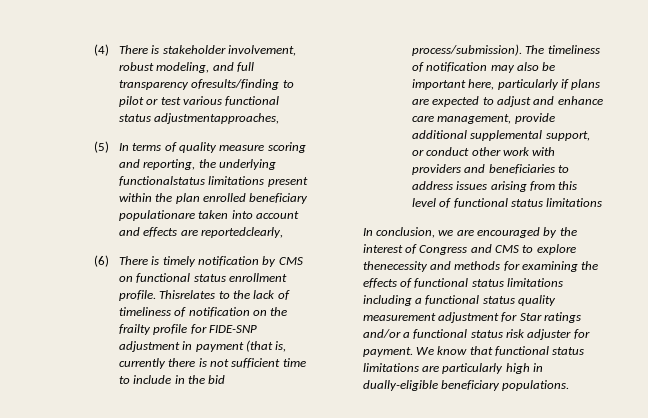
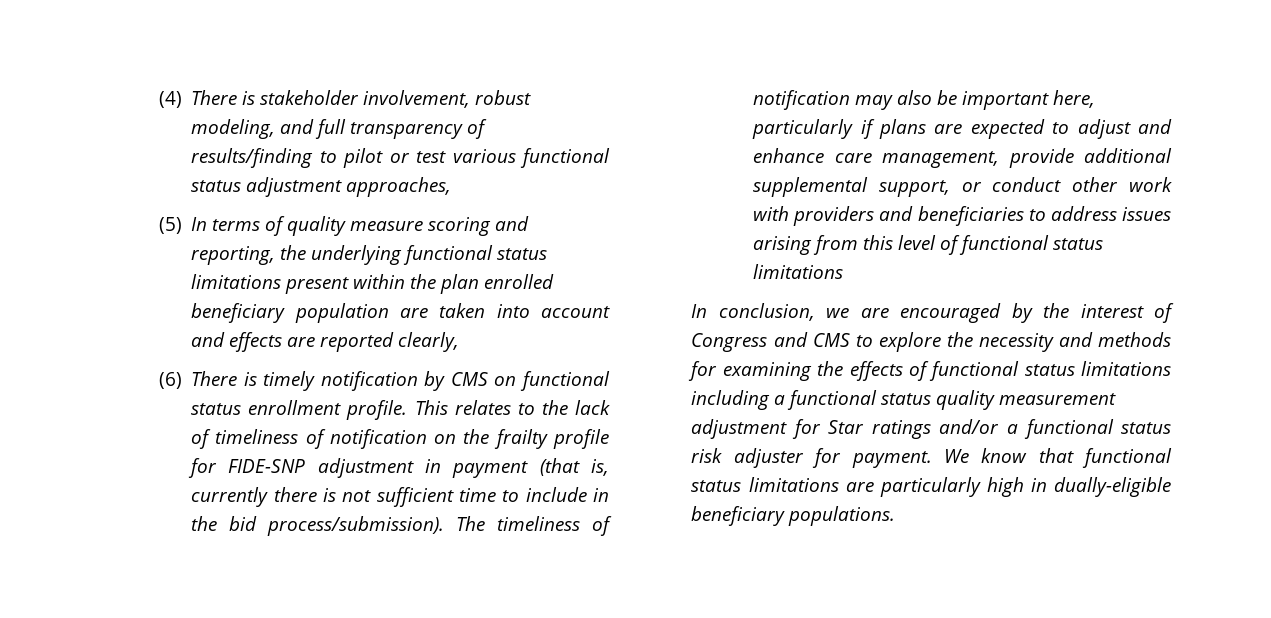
- (4) There is stakeholder involvement, robust modeling, and full transparency ofresults/finding to pilot or test various functional status adjustmentapproaches,
+ (4) There is stakeholder involvement, robust modeling, and full transparency of results/finding to pilot or test various functional status adjustment approaches,
- (5) In terms of quality measure scoring and reporting, the underlying functionalstatus limitations present within the plan enrolled beneficiary populationare taken into account and effects are reportedclearly,
+ (5) In terms of quality measure scoring and reporting, the underlying functional status limitations present within the plan enrolled beneficiary population are taken into account and effects are reported clearly,
- Thisrelates to the lack of timeliness of notification on the frailty profile for FIDE-SNP adjustment in payment (that is, currently there is not sufficient time to include in the bid process/submission).
+ This relates to the lack of timeliness of notification on the frailty profile for FIDE-SNP adjustment in payment (that is, currently there is not sufficient time to include in the bid process/submission).
- In conclusion, we are encouraged by the interest of Congress and CMS to explore thenecessity and methods for examining the effects of functional status limitations including a functional status quality measurement adjustment for Star ratings and/or a functional status risk adjuster for payment.
+ In conclusion, we are encouraged by the interest of Congress and CMS to explore the necessity and methods for examining the effects of functional status limitations including a functional status quality measurement adjustment for Star ratings and/or a functional status risk adjuster for payment.

